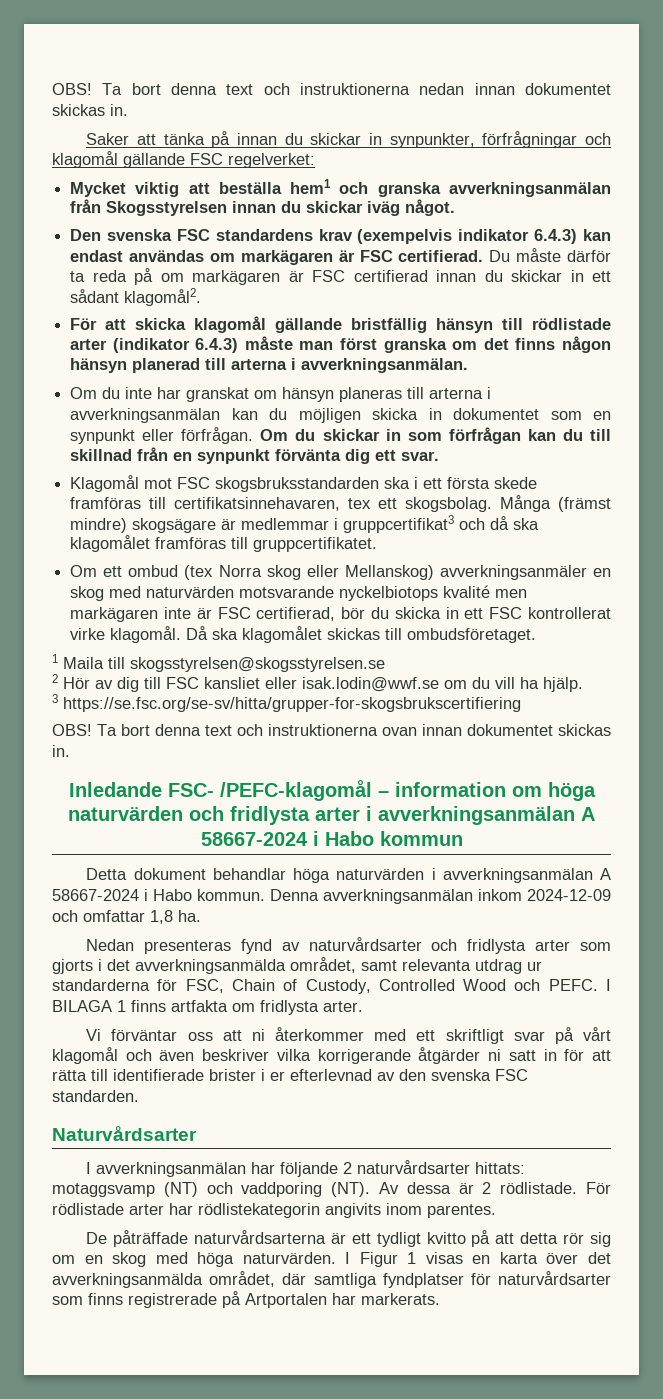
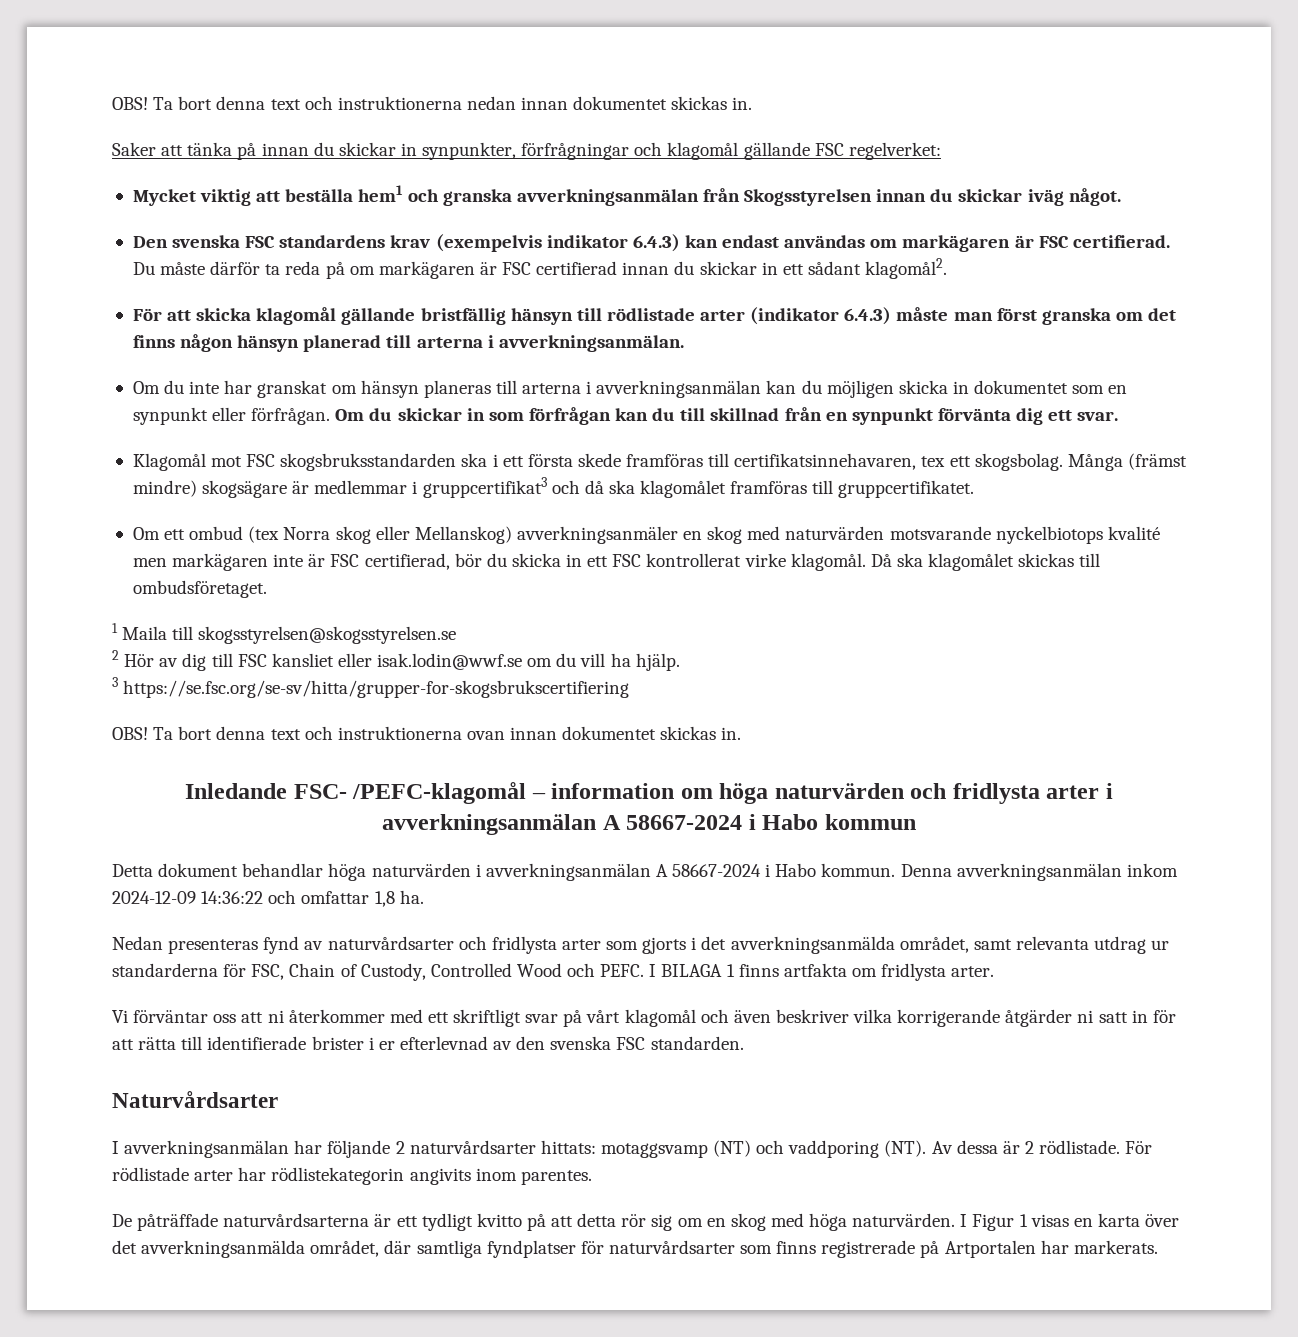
- Denna avverkningsanmälan inkom 2024-12-09 och omfattar 1,8 ha.
+ Denna avverkningsanmälan inkom 2024-12-09 14:36:22 och omfattar 1,8 ha.

